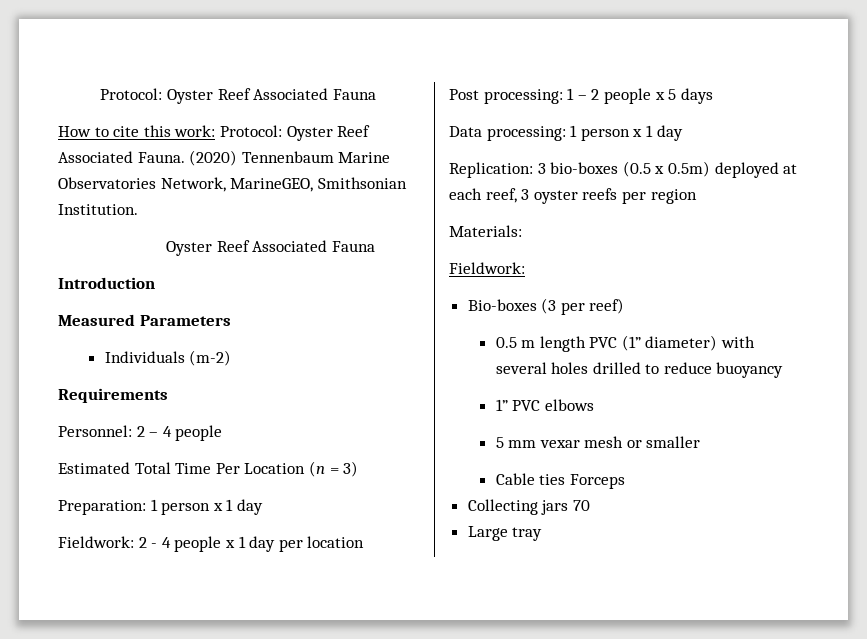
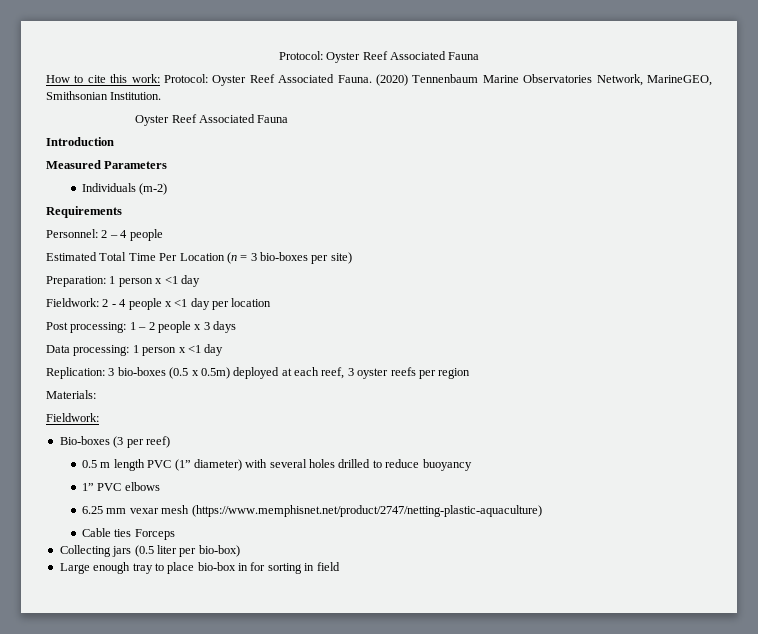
- Estimated Total Time Per Location (n = 3)
+ Estimated Total Time Per Location (n = 3 bio-boxes per site)
- Preparation: 1 person x 1 day
+ Preparation: 1 person x <1 day
- Fieldwork: 2 - 4 people x 1 day per location
+ Fieldwork: 2 - 4 people x <1 day per location
- Post processing: 1 – 2 people x 5 days
+ Post processing: 1 – 2 people x 3 days
- Data processing: 1 person x 1 day
+ Data processing: 1 person x <1 day
- 5 mm vexar mesh or smaller
+ 6.25 mm vexar mesh (https://www.memphisnet.net/product/2747/netting-plastic-aquaculture)
- Collecting jars 70
- Large tray
+ Collecting jars (0.5 liter per bio-box)
+ Large enough tray to place bio-box in for sorting in field

